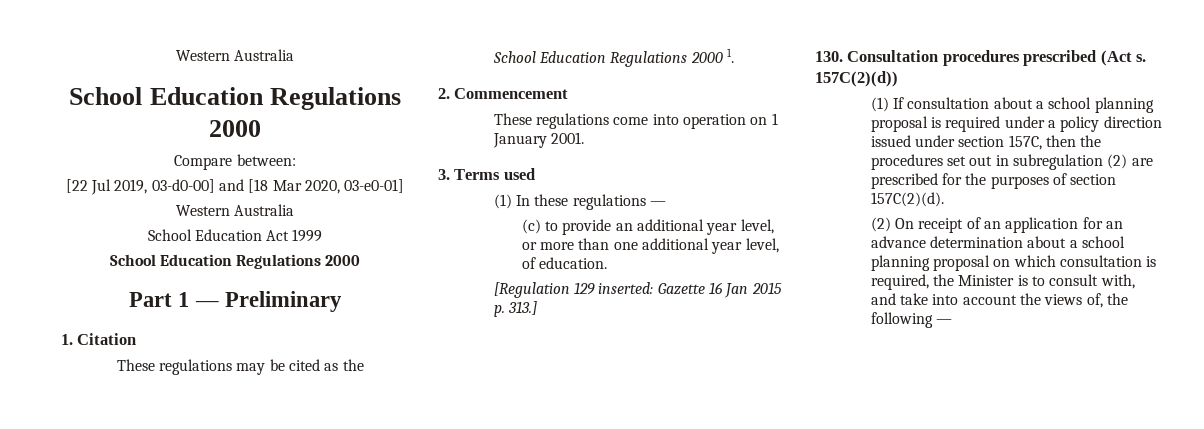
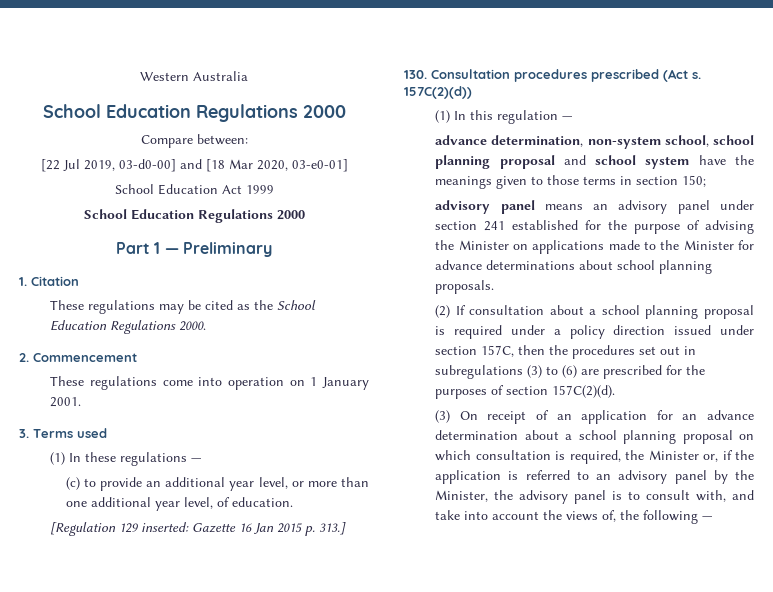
  [22 Jul 2019, 03-d0-00] and [18 Mar 2020, 03-e0-01]
- Western Australia
- These regulations may be cited as the School Education Regulations 2000 1.
+ These regulations may be cited as the School Education Regulations 2000.
- (1) If consultation about a school planning proposal is required under a policy direction issued under section 157C, then the procedures set out in subregulation (2) are prescribed for the purposes of section 157C(2)(d).
+ (1) In this regulation —
+ advance determination, non-system school, school planning proposal and school system have the meanings given to those terms in section 150;
+ advisory panel means an advisory panel under section 241 established for the purpose of advising the Minister on applications made to the Minister for advance determinations about school planning proposals.
+ (2) If consultation about a school planning proposal is required under a policy direction issued under section 157C, then the procedures set out in subregulations (3) to (6) are prescribed for the purposes of section 157C(2)(d).
- (2) On receipt of an application for an advance determination about a school planning proposal on which consultation is required, the Minister is to consult with, and take into account the views of, the following —
+ (3) On receipt of an application for an advance determination about a school planning proposal on which consultation is required, the Minister or, if the application is referred to an advisory panel by the Minister, the advisory panel is to consult with, and take into account the views of, the following —

